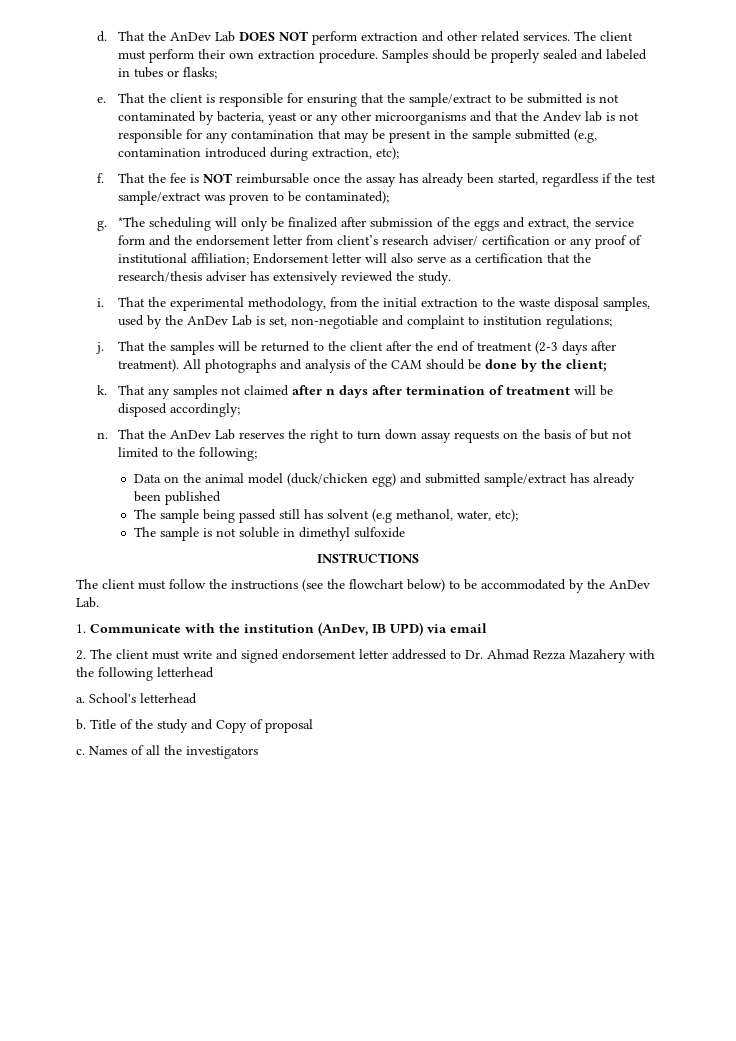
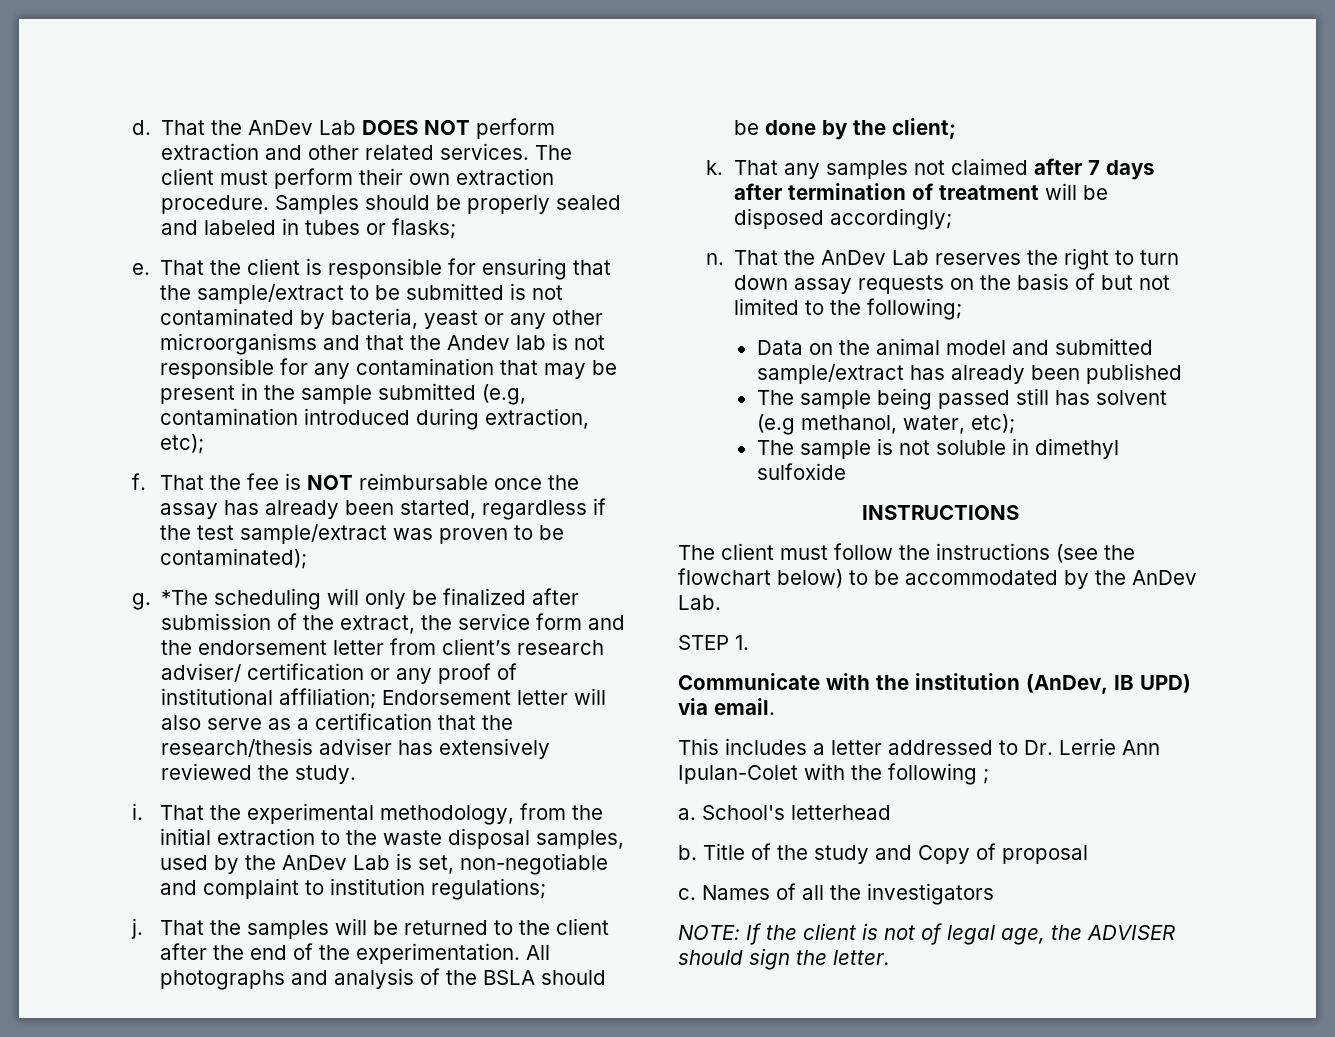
- *The scheduling will only be finalized after submission of the eggs and extract, the service form and the endorsement letter from client’s research adviser/ certification or any proof of institutional affiliation; Endorsement letter will also serve as a certification that the research/thesis adviser has extensively reviewed the study.
+ *The scheduling will only be finalized after submission of the extract, the service form and the endorsement letter from client’s research adviser/ certification or any proof of institutional affiliation; Endorsement letter will also serve as a certification that the research/thesis adviser has extensively reviewed the study.
- That the samples will be returned to the client after the end of treatment (2-3 days after treatment).
+ That the samples will be returned to the client after the end of the experimentation.
- All photographs and analysis of the CAM should be done by the client;
+ All photographs and analysis of the BSLA should be done by the client;
- That any samples not claimed after n days after termination of treatment will be disposed accordingly;
+ That any samples not claimed after 7 days after termination of treatment will be disposed accordingly;
- Data on the animal model (duck/chicken egg) and submitted sample/extract has already been published
+ Data on the animal model and submitted sample/extract has already been published
- 1. Communicate with the institution (AnDev, IB UPD) via email
- 2. The client must write and signed endorsement letter addressed to Dr. Ahmad Rezza Mazahery with the following letterhead
+ STEP 1.
+ Communicate with the institution (AnDev, IB UPD) via email.
+ This includes a letter addressed to Dr. Lerrie Ann Ipulan-Colet with the following ;
+ NOTE: If the client is not of legal age, the ADVISER should sign the letter.

